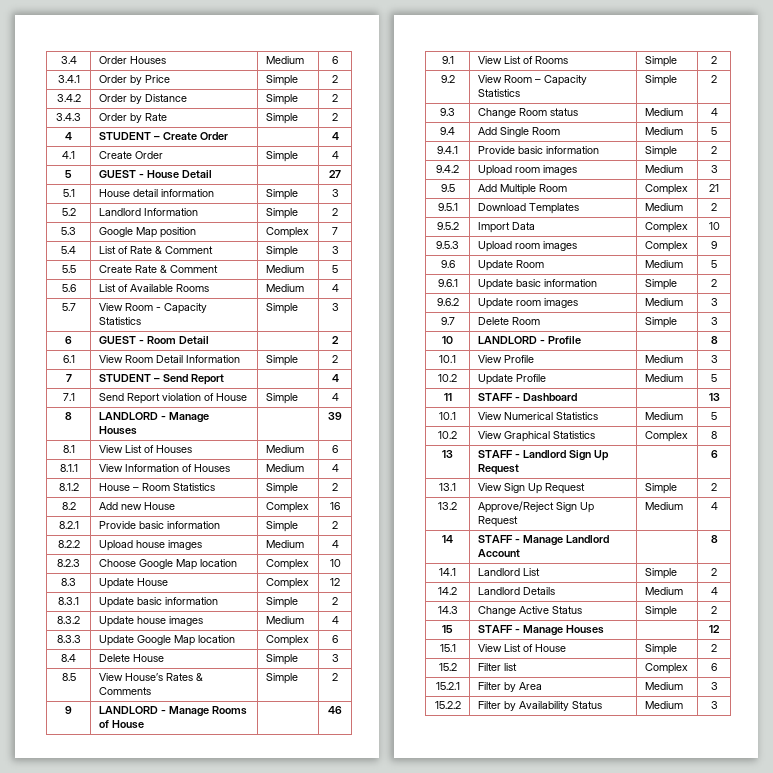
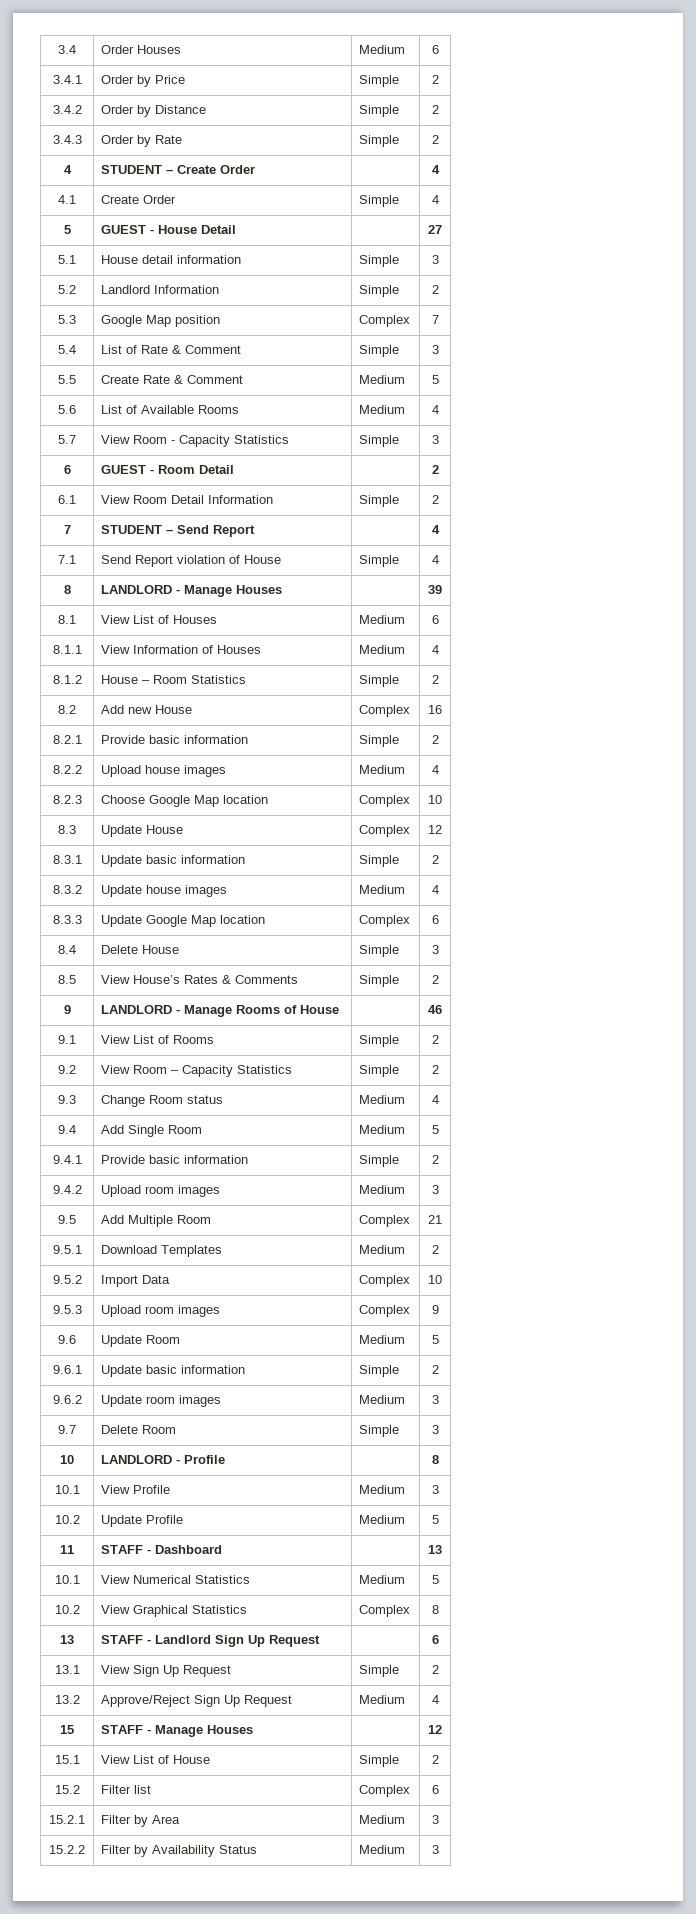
- 14 | STAFF - Manage Landlord Account | | 8
- 14.1 | Landlord List | Simple | 2
- 14.2 | Landlord Details | Medium | 4
- 14.3 | Change Active Status | Simple | 2

